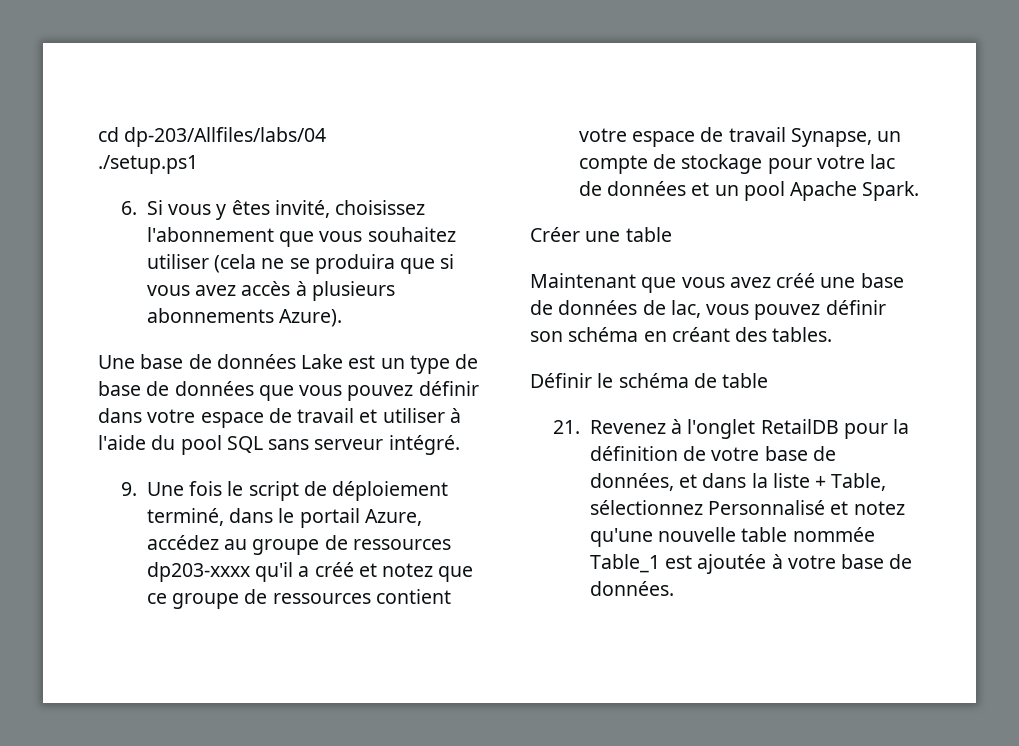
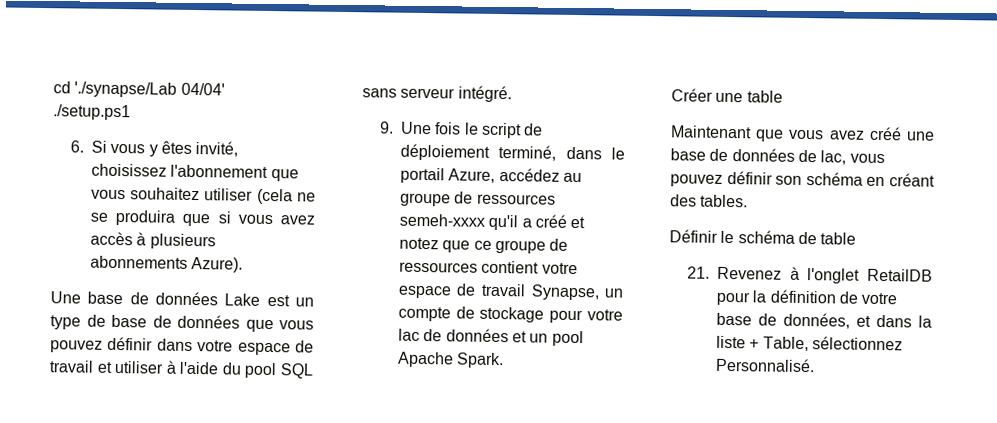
- cd dp-203/Allfiles/labs/04
+ cd './synapse/Lab 04/04'
- 9. Une fois le script de déploiement terminé, dans le portail Azure, accédez au groupe de ressources dp203-xxxx qu'il a créé et notez que ce groupe de ressources contient votre espace de travail Synapse, un compte de stockage pour votre lac de données et un pool Apache Spark.
+ 9. Une fois le script de déploiement terminé, dans le portail Azure, accédez au groupe de ressources semeh-xxxx qu'il a créé et notez que ce groupe de ressources contient votre espace de travail Synapse, un compte de stockage pour votre lac de données et un pool Apache Spark.
- 21. Revenez à l'onglet RetailDB pour la définition de votre base de données, et dans la liste + Table, sélectionnez Personnalisé et notez qu'une nouvelle table nommée Table_1 est ajoutée à votre base de données.
+ 21. Revenez à l'onglet RetailDB pour la définition de votre base de données, et dans la liste + Table, sélectionnez Personnalisé.

